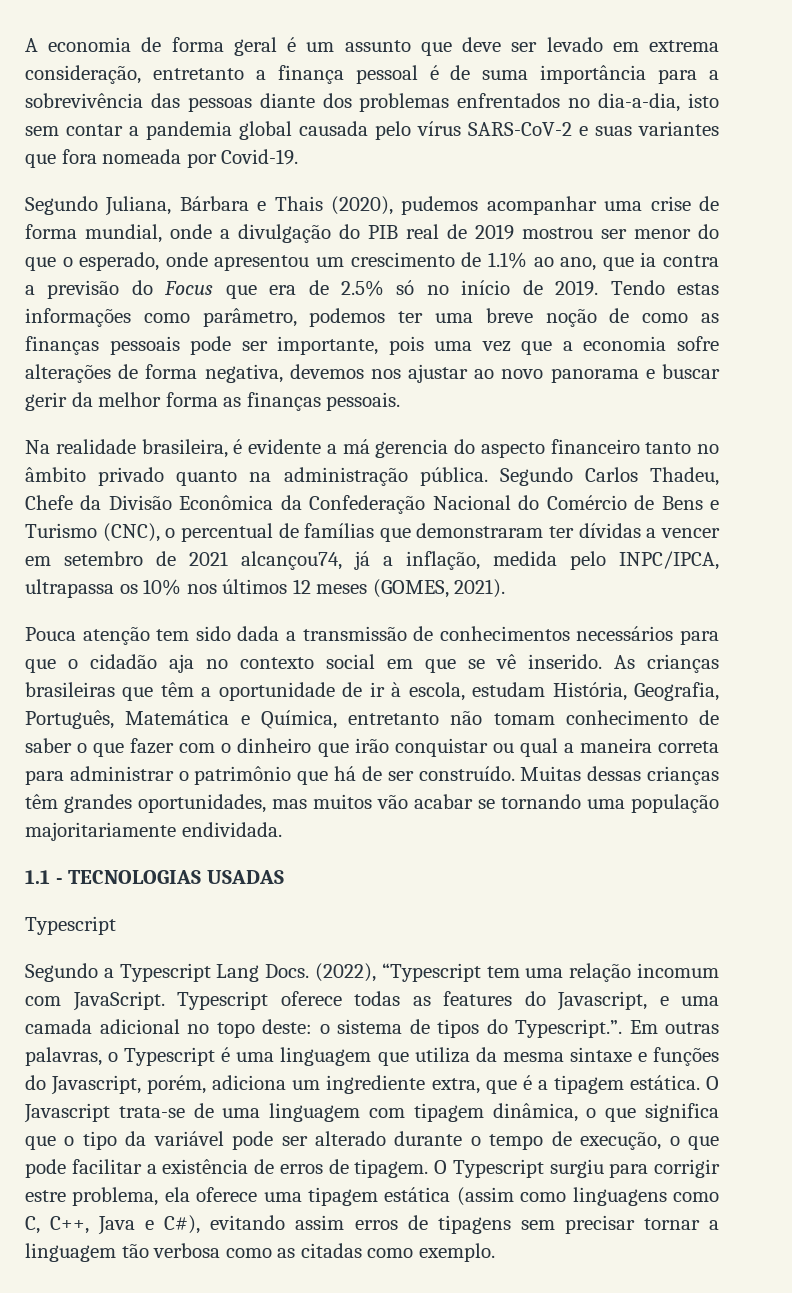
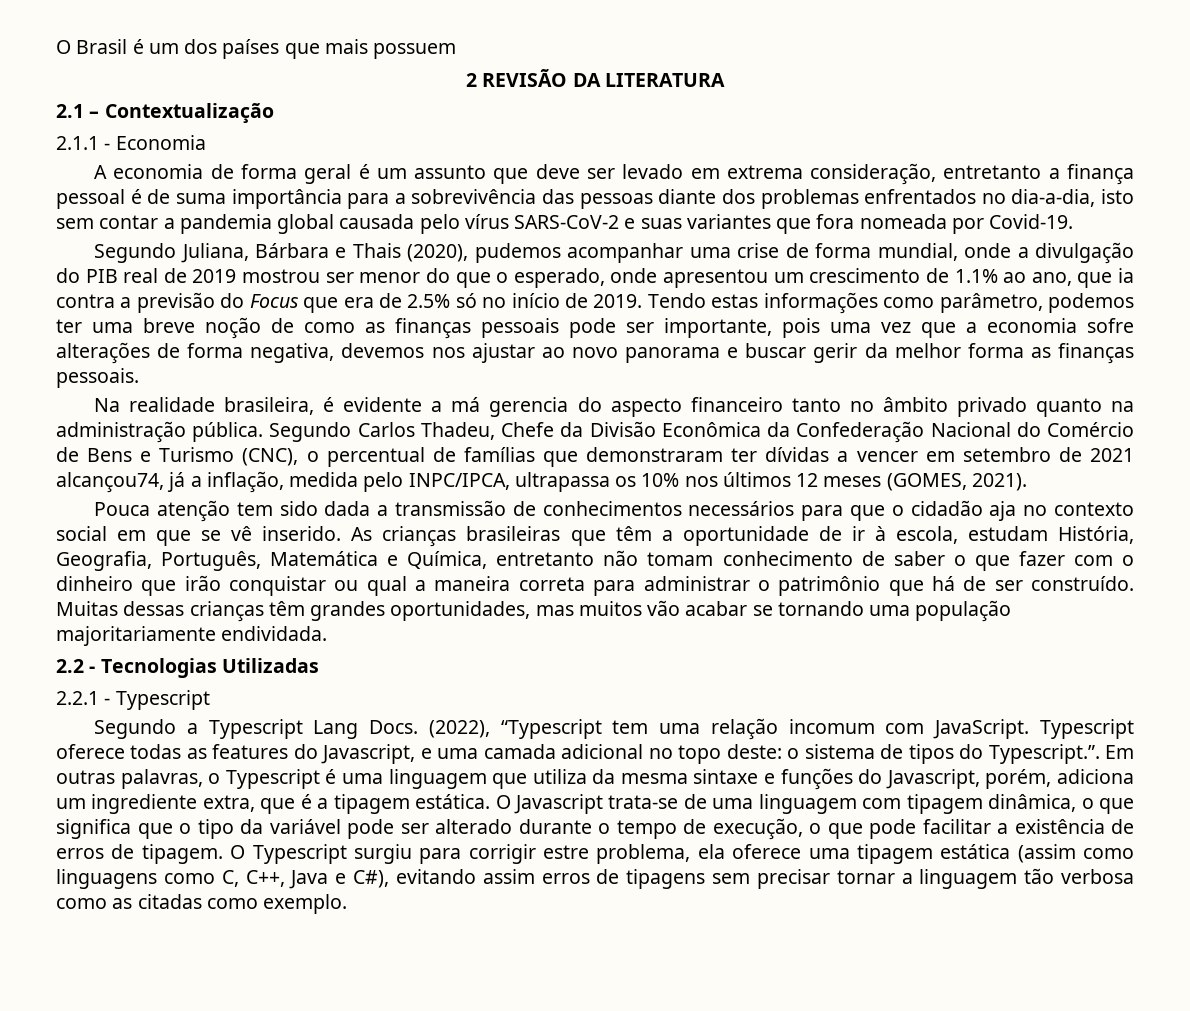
+ O Brasil é um dos países que mais possuem
+ 2 REVISÃO DA LITERATURA
+ 2.1 – Contextualização
+ 2.1.1 - Economia
- 1.1 - TECNOLOGIAS USADAS
- Typescript
+ 2.2 - Tecnologias Utilizadas
+ 2.2.1 - Typescript

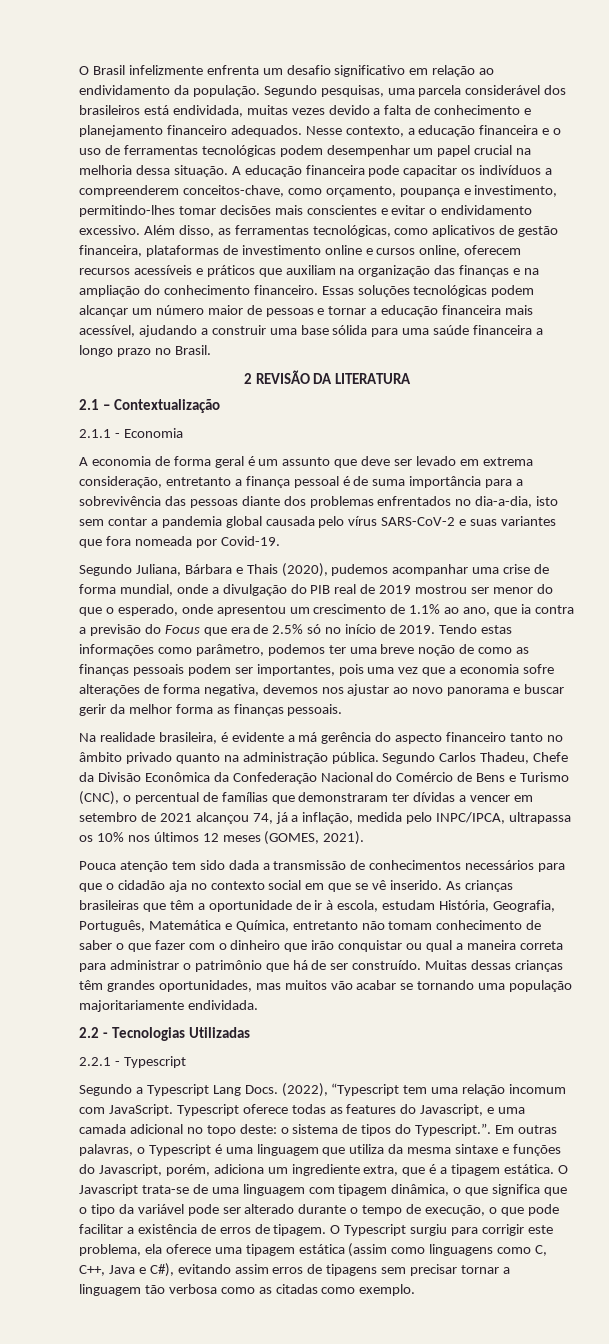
- O Brasil é um dos países que mais possuem
+ O Brasil infelizmente enfrenta um desafio significativo em relação ao endividamento da população. Segundo pesquisas, uma parcela considerável dos brasileiros está endividada, muitas vezes devido a falta de conhecimento e planejamento financeiro adequados. Nesse contexto, a educação financeira e o uso de ferramentas tecnológicas podem desempenhar um papel crucial na melhoria dessa situação. A educação financeira pode capacitar os indivíduos a compreenderem conceitos-chave, como orçamento, poupança e investimento, permitindo-lhes tomar decisões mais conscientes e evitar o endividamento excessivo. Além disso, as ferramentas tecnológicas, como aplicativos de gestão financeira, plataformas de investimento online e cursos online, oferecem recursos acessíveis e práticos que auxiliam na organização das finanças e na ampliação do conhecimento financeiro. Essas soluções tecnológicas podem alcançar um número maior de pessoas e tornar a educação financeira mais acessível, ajudando a construir uma base sólida para uma saúde financeira a longo prazo no Brasil.
- Tendo estas informações como parâmetro, podemos ter uma breve noção de como as finanças pessoais pode ser importante, pois uma vez que a economia sofre alterações de forma negativa, devemos nos ajustar ao novo panorama e buscar gerir da melhor forma as finanças pessoais.
+ Tendo estas informações como parâmetro, podemos ter uma breve noção de como as finanças pessoais podem ser importantes, pois uma vez que a economia sofre alterações de forma negativa, devemos nos ajustar ao novo panorama e buscar gerir da melhor forma as finanças pessoais.
- Na realidade brasileira, é evidente a má gerencia do aspecto financeiro tanto no âmbito privado quanto na administração pública.
+ Na realidade brasileira, é evidente a má gerência do aspecto financeiro tanto no âmbito privado quanto na administração pública.
- Segundo Carlos Thadeu, Chefe da Divisão Econômica da Confederação Nacional do Comércio de Bens e Turismo (CNC), o percentual de famílias que demonstraram ter dívidas a vencer em setembro de 2021 alcançou74, já a inflação, medida pelo INPC/IPCA, ultrapassa os 10% nos últimos 12 meses (GOMES, 2021).
+ Segundo Carlos Thadeu, Chefe da Divisão Econômica da Confederação Nacional do Comércio de Bens e Turismo (CNC), o percentual de famílias que demonstraram ter dívidas a vencer em setembro de 2021 alcançou 74, já a inflação, medida pelo INPC/IPCA, ultrapassa os 10% nos últimos 12 meses (GOMES, 2021).
- O Typescript surgiu para corrigir estre problema, ela oferece uma tipagem estática (assim como linguagens como C, C++, Java e C#), evitando assim erros de tipagens sem precisar tornar a linguagem tão verbosa como as citadas como exemplo.
+ O Typescript surgiu para corrigir este problema, ela oferece uma tipagem estática (assim como linguagens como C, C++, Java e C#), evitando assim erros de tipagens sem precisar tornar a linguagem tão verbosa como as citadas como exemplo.

